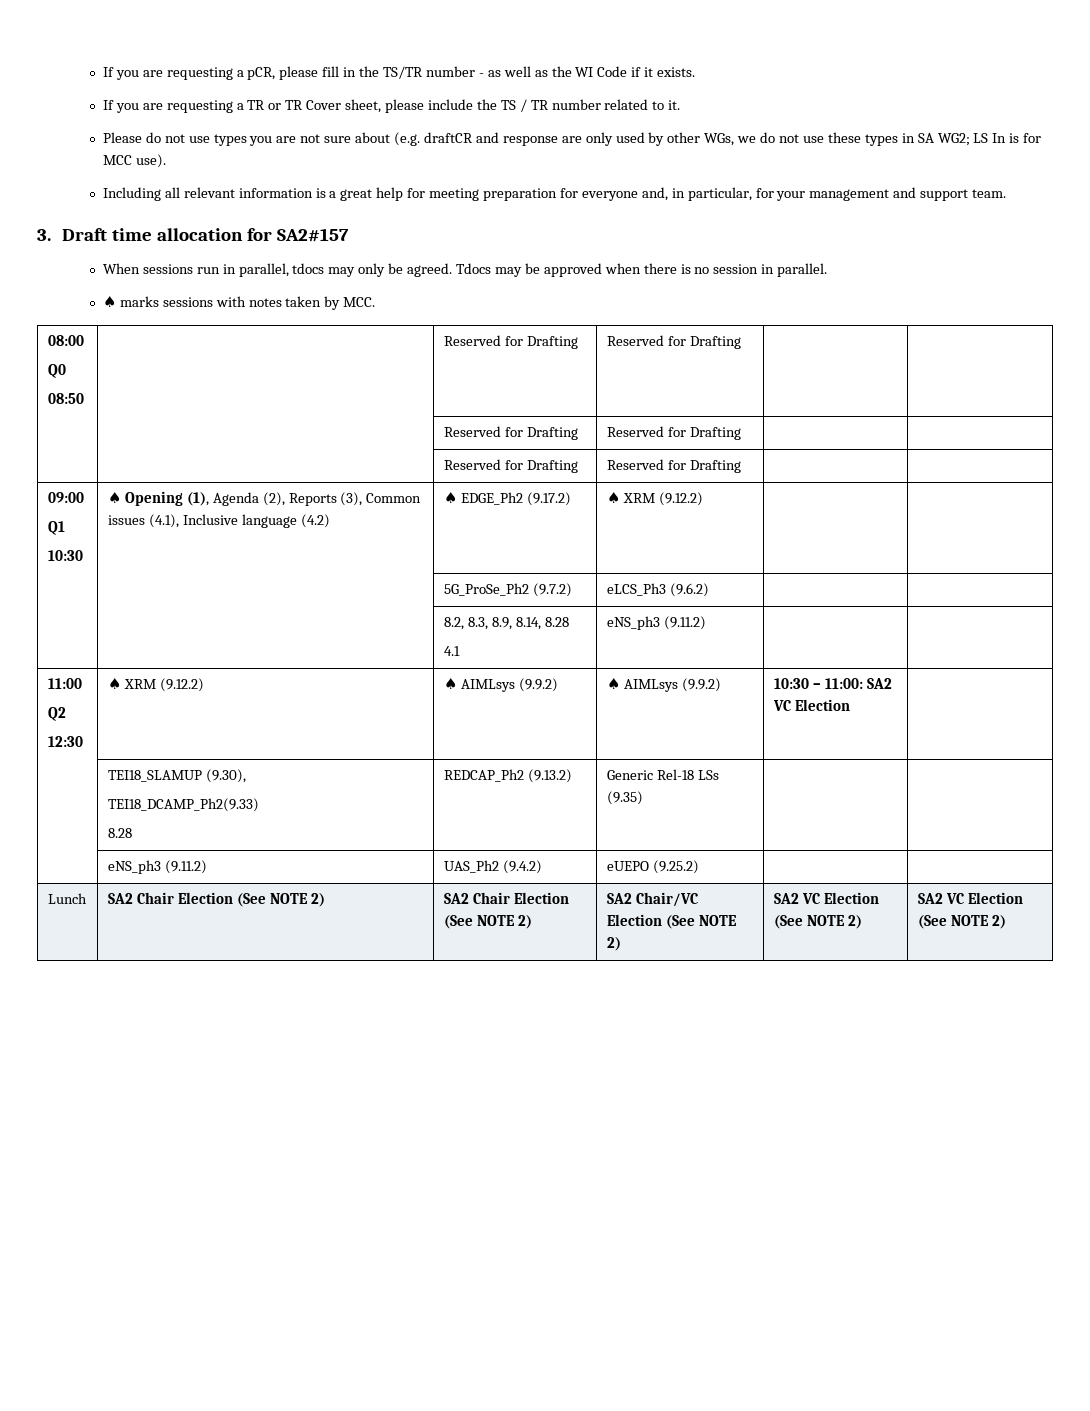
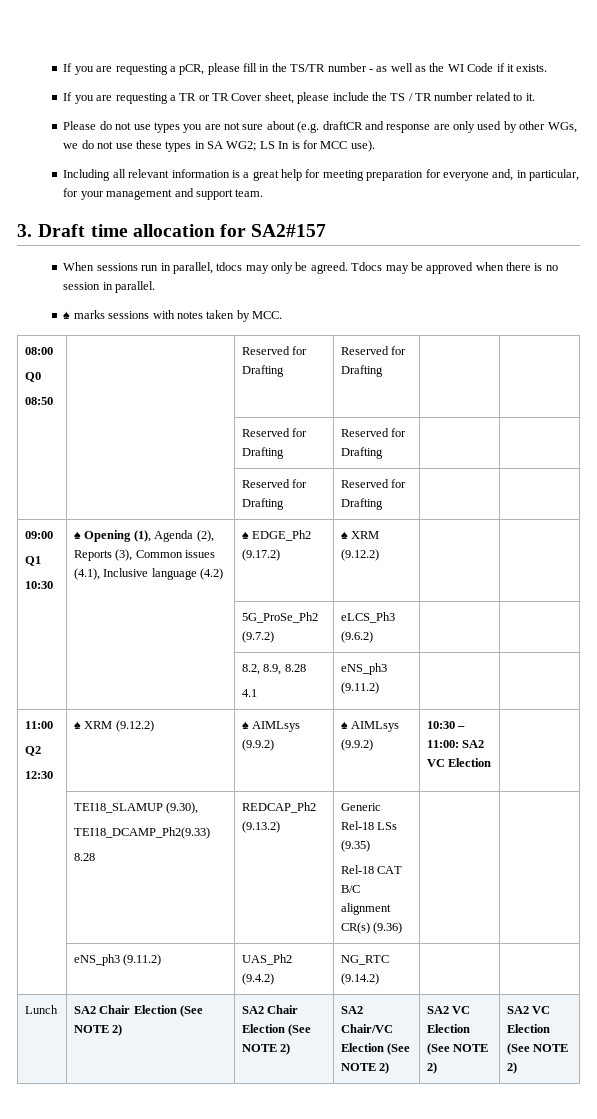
- | | 8.2, 8.3, 8.9, 8.14, 8.28
+ | | 8.2, 8.9, 8.28
  | TEI18_SLAMUP (9.30),
  TEI18_DCAMP_Ph2(9.33)
- 8.28 | REDCAP_Ph2 (9.13.2) | Generic Rel-18 LSs (9.35) | |
+ 8.28 | REDCAP_Ph2 (9.13.2) | Generic Rel-18 LSs (9.35)
+ Rel-18 CAT B/C alignment CR(s) (9.36) | |
- | eNS_ph3 (9.11.2) | UAS_Ph2 (9.4.2) | eUEPO (9.25.2) | |
+ | eNS_ph3 (9.11.2) | UAS_Ph2 (9.4.2) | NG_RTC (9.14.2) | |

